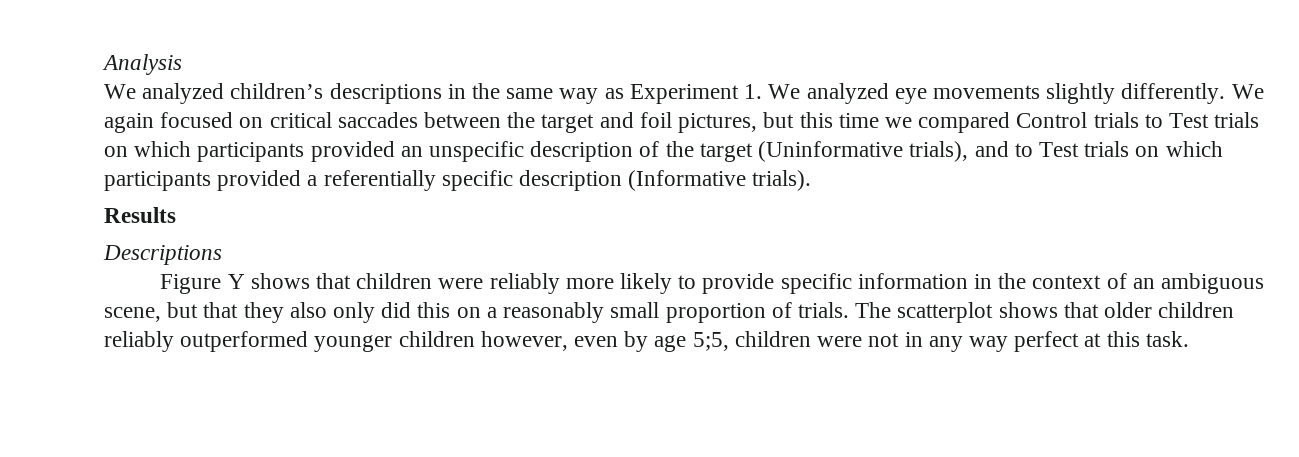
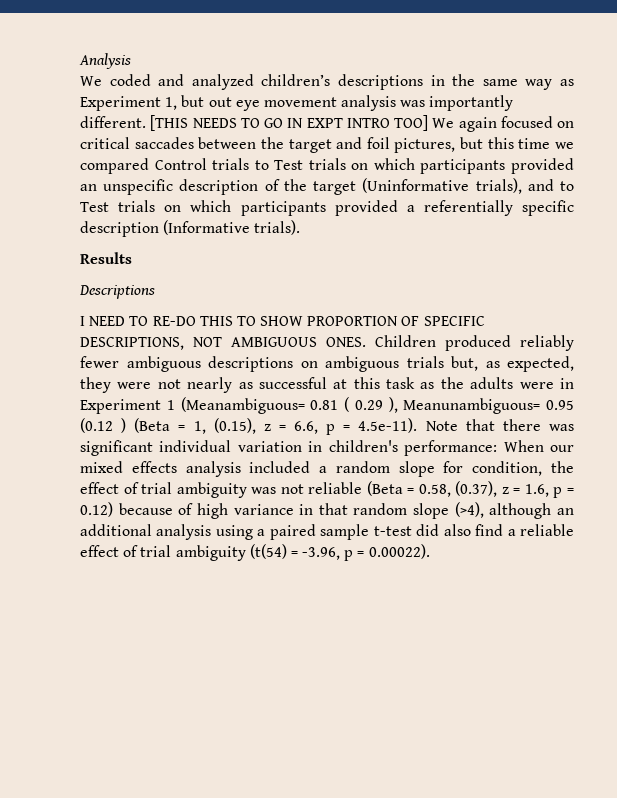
- We analyzed children’s descriptions in the same way as Experiment 1. We analyzed eye movements slightly differently. We again focused on critical saccades between the target and foil pictures, but this time we compared Control trials to Test trials on which participants provided an unspecific description of the target (Uninformative trials), and to Test trials on which participants provided a referentially specific description (Informative trials).
+ We coded and analyzed children’s descriptions in the same way as Experiment 1, but out eye movement analysis was importantly different. [THIS NEEDS TO GO IN EXPT INTRO TOO] We again focused on critical saccades between the target and foil pictures, but this time we compared Control trials to Test trials on which participants provided an unspecific description of the target (Uninformative trials), and to Test trials on which participants provided a referentially specific description (Informative trials).
- Figure Y shows that children were reliably more likely to provide specific information in the context of an ambiguous scene, but that they also only did this on a reasonably small proportion of trials. The scatterplot shows that older children reliably outperformed younger children however, even by age 5;5, children were not in any way perfect at this task.
+ I NEED TO RE-DO THIS TO SHOW PROPORTION OF SPECIFIC DESCRIPTIONS, NOT AMBIGUOUS ONES. Children produced reliably fewer ambiguous descriptions on ambiguous trials but, as expected, they were not nearly as successful at this task as the adults were in Experiment 1 (Meanambiguous= 0.81 ( 0.29 ), Meanunambiguous= 0.95 (0.12 ) (Beta = 1, (0.15), z = 6.6, p = 4.5e-11). Note that there was significant individual variation in children's performance: When our mixed effects analysis included a random slope for condition, the effect of trial ambiguity was not reliable (Beta = 0.58, (0.37), z = 1.6, p = 0.12) because of high variance in that random slope (>4), although an additional analysis using a paired sample t-test did also find a reliable effect of trial ambiguity (t(54) = -3.96, p = 0.00022).

